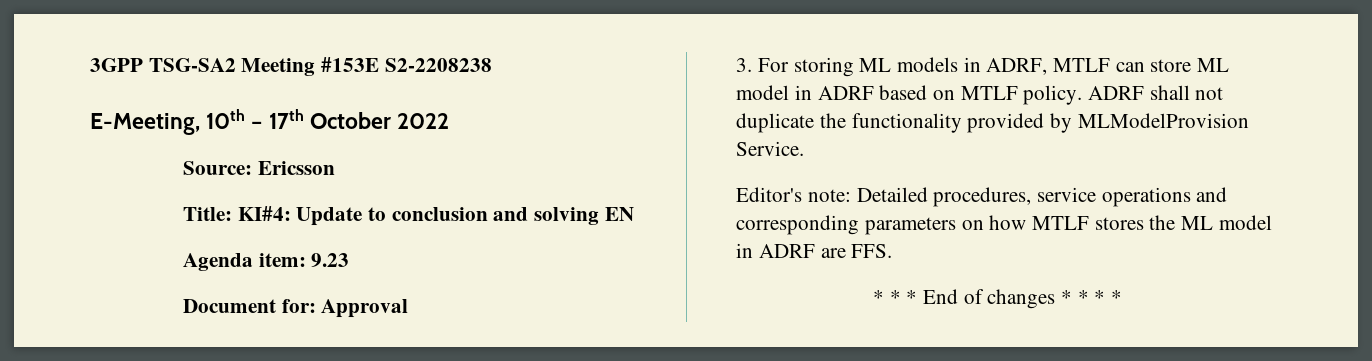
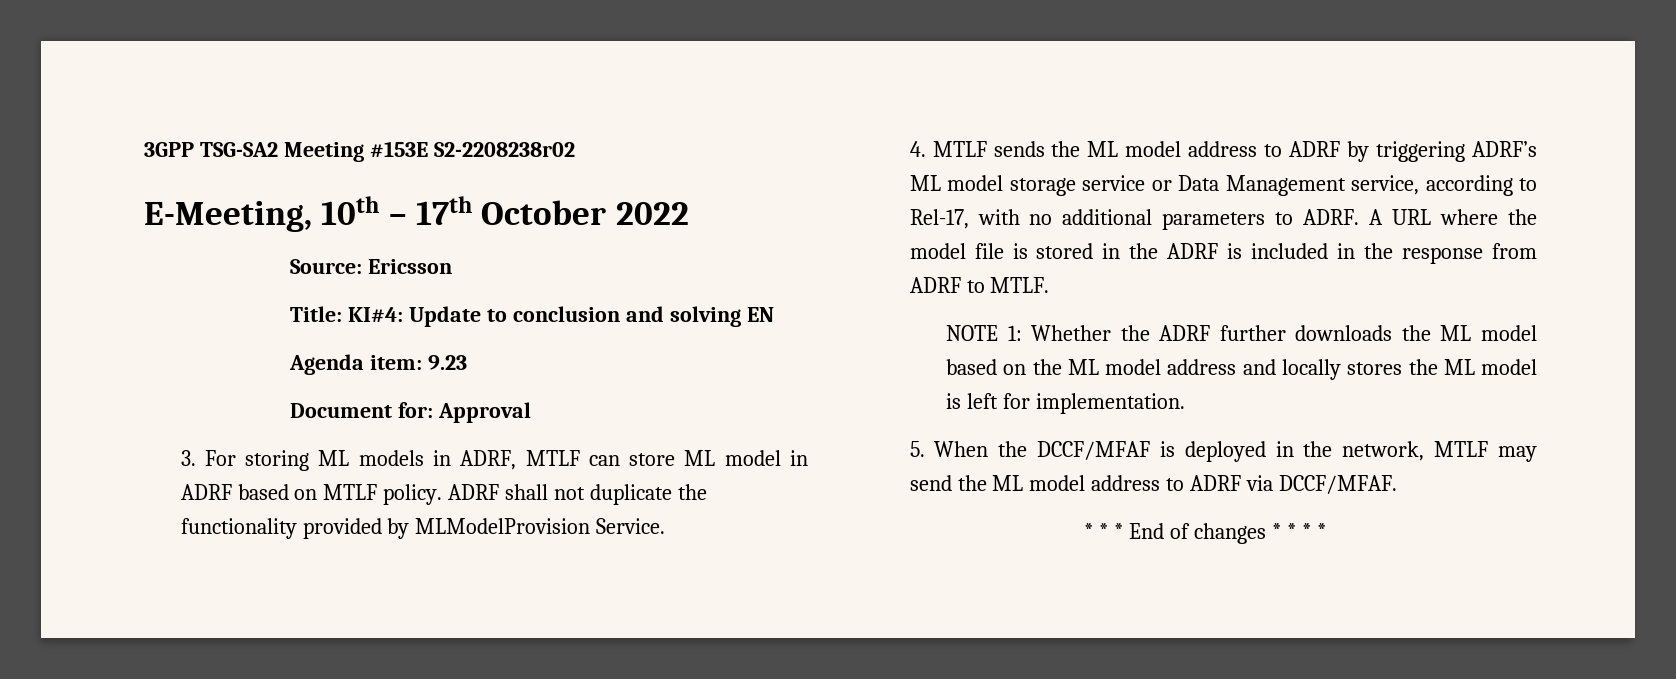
- 3GPP TSG-SA2 Meeting #153E S2-2208238
+ 3GPP TSG-SA2 Meeting #153E S2-2208238r02
- Editor's note: Detailed procedures, service operations and corresponding parameters on how MTLF stores the ML model in ADRF are FFS.
+ 4. MTLF sends the ML model address to ADRF by triggering ADRF’s ML model storage service or Data Management service, according to Rel-17, with no additional parameters to ADRF. A URL where the model file is stored in the ADRF is included in the response from ADRF to MTLF.
+ NOTE 1: Whether the ADRF further downloads the ML model based on the ML model address and locally stores the ML model is left for implementation.
+ 5. When the DCCF/MFAF is deployed in the network, MTLF may send the ML model address to ADRF via DCCF/MFAF.

